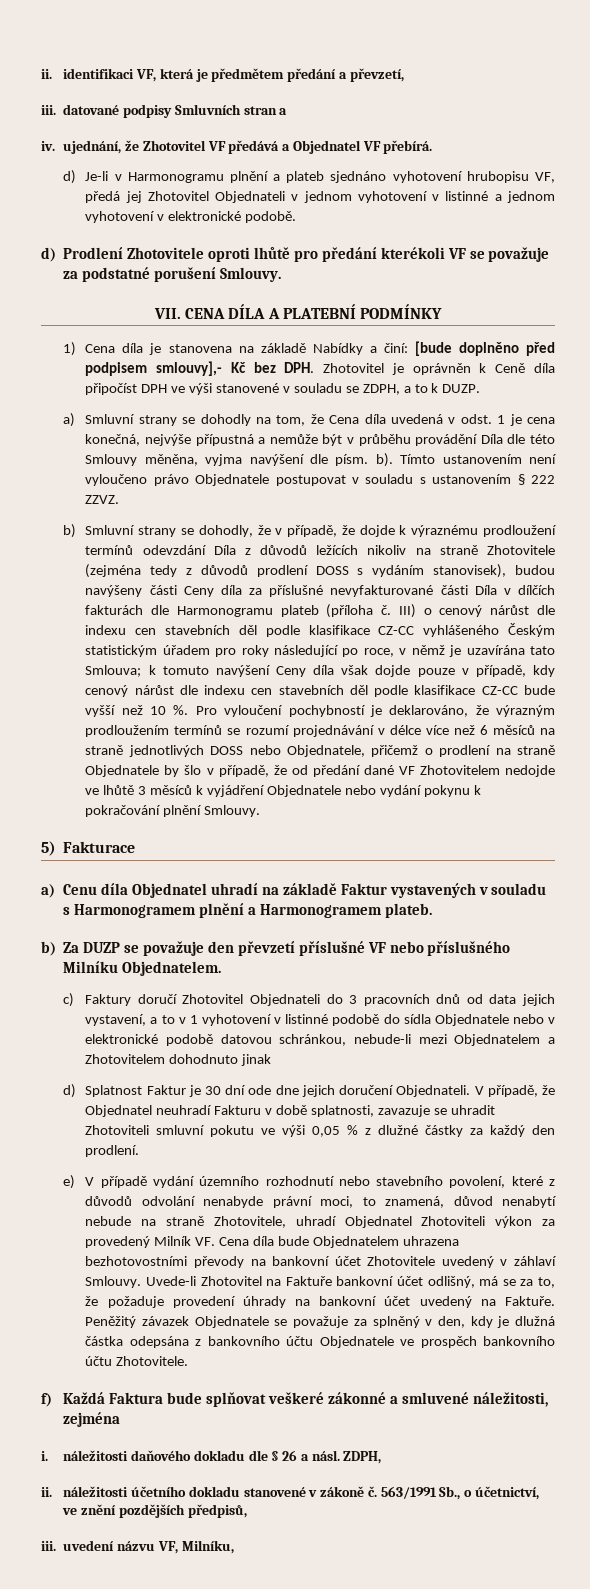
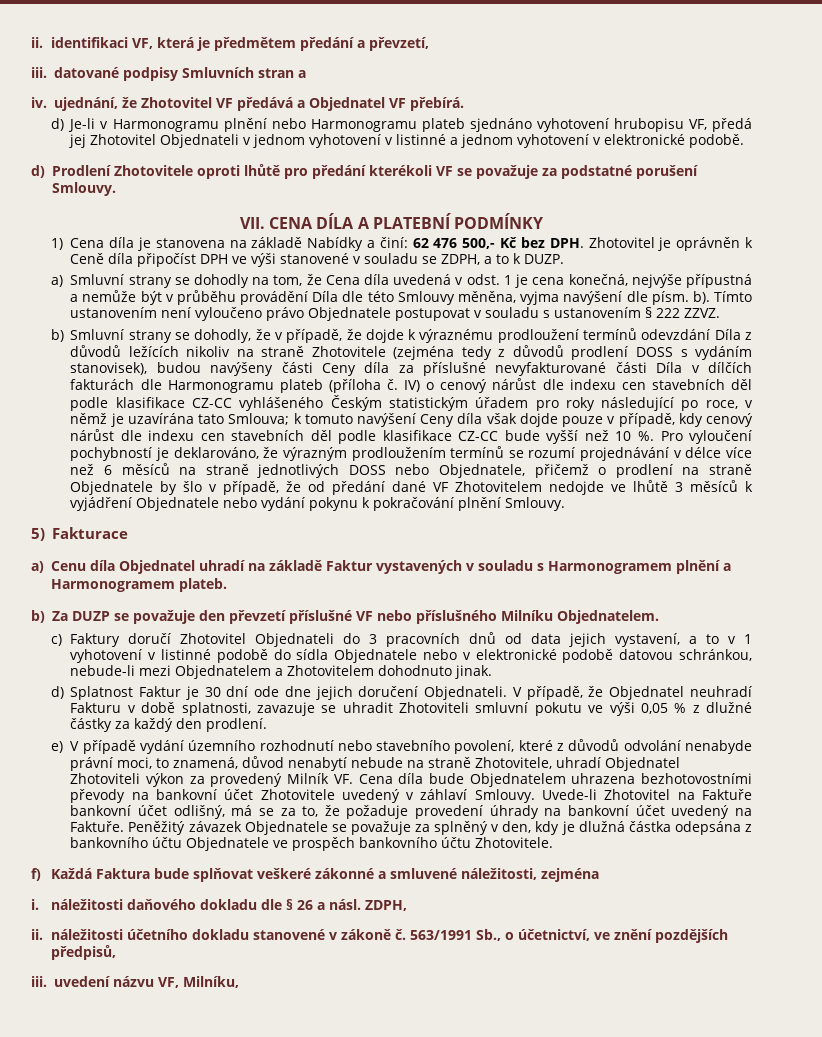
- d) Je-li v Harmonogramu plnění a plateb sjednáno vyhotovení hrubopisu VF, předá jej Zhotovitel Objednateli v jednom vyhotovení v listinné a jednom vyhotovení v elektronické podobě.
+ d) Je-li v Harmonogramu plnění nebo Harmonogramu plateb sjednáno vyhotovení hrubopisu VF, předá jej Zhotovitel Objednateli v jednom vyhotovení v listinné a jednom vyhotovení v elektronické podobě.
- 1) Cena díla je stanovena na základě Nabídky a činí: [bude doplněno před podpisem smlouvy],- Kč bez DPH. Zhotovitel je oprávněn k Ceně díla připočíst DPH ve výši stanovené v souladu se ZDPH, a to k DUZP.
+ 1) Cena díla je stanovena na základě Nabídky a činí: 62 476 500,- Kč bez DPH. Zhotovitel je oprávněn k Ceně díla připočíst DPH ve výši stanovené v souladu se ZDPH, a to k DUZP.
- III) o cenový nárůst dle indexu cen stavebních děl podle klasifikace CZ-CC vyhlášeného Českým statistickým úřadem pro roky následující po roce, v němž je uzavírána tato Smlouva; k tomuto navýšení Ceny díla však dojde pouze v případě, kdy cenový nárůst dle indexu cen stavebních děl podle klasifikace CZ-CC bude vyšší než 10 %.
+ IV) o cenový nárůst dle indexu cen stavebních děl podle klasifikace CZ-CC vyhlášeného Českým statistickým úřadem pro roky následující po roce, v němž je uzavírána tato Smlouva; k tomuto navýšení Ceny díla však dojde pouze v případě, kdy cenový nárůst dle indexu cen stavebních děl podle klasifikace CZ-CC bude vyšší než 10 %.
- c) Faktury doručí Zhotovitel Objednateli do 3 pracovních dnů od data jejich vystavení, a to v 1 vyhotovení v listinné podobě do sídla Objednatele nebo v elektronické podobě datovou schránkou, nebude-li mezi Objednatelem a Zhotovitelem dohodnuto jinak
+ c) Faktury doručí Zhotovitel Objednateli do 3 pracovních dnů od data jejich vystavení, a to v 1 vyhotovení v listinné podobě do sídla Objednatele nebo v elektronické podobě datovou schránkou, nebude-li mezi Objednatelem a Zhotovitelem dohodnuto jinak.

